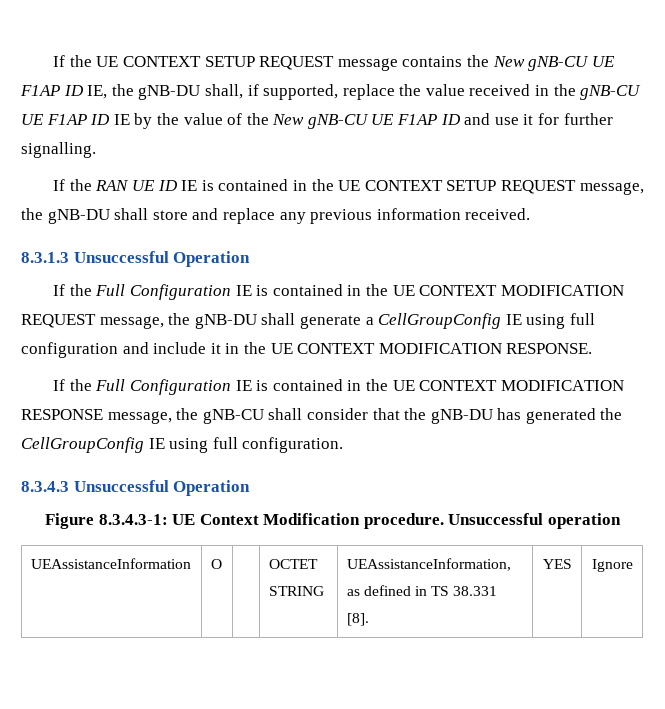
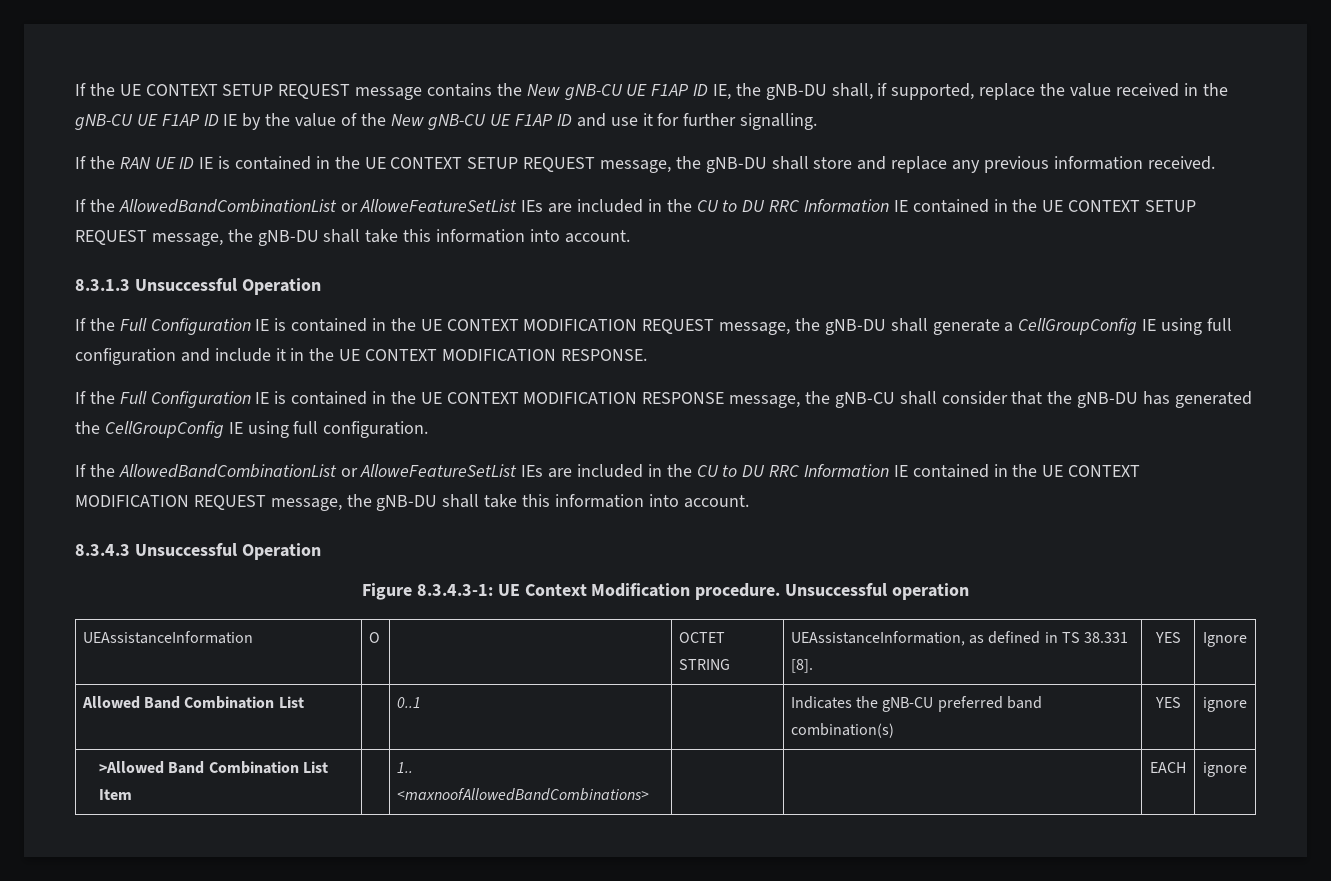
+ If the AllowedBandCombinationList or AlloweFeatureSetList IEs are included in the CU to DU RRC Information IE contained in the UE CONTEXT SETUP REQUEST message, the gNB-DU shall take this information into account.
+ If the AllowedBandCombinationList or AlloweFeatureSetList IEs are included in the CU to DU RRC Information IE contained in the UE CONTEXT MODIFICATION REQUEST message, the gNB-DU shall take this information into account.
+ Allowed Band Combination List | | 0..1 | | Indicates the gNB-CU preferred band combination(s) | YES | ignore
+ >Allowed Band Combination List Item | | 1.. <maxnoofAllowedBandCombinations> | | | EACH | ignore

